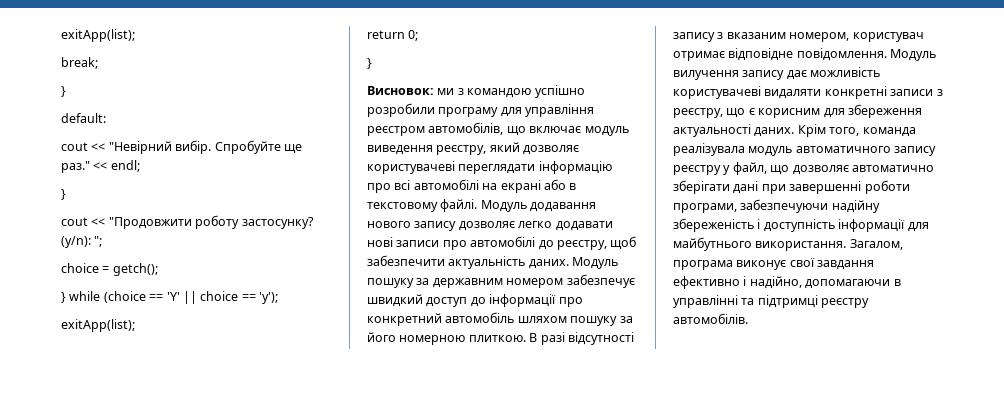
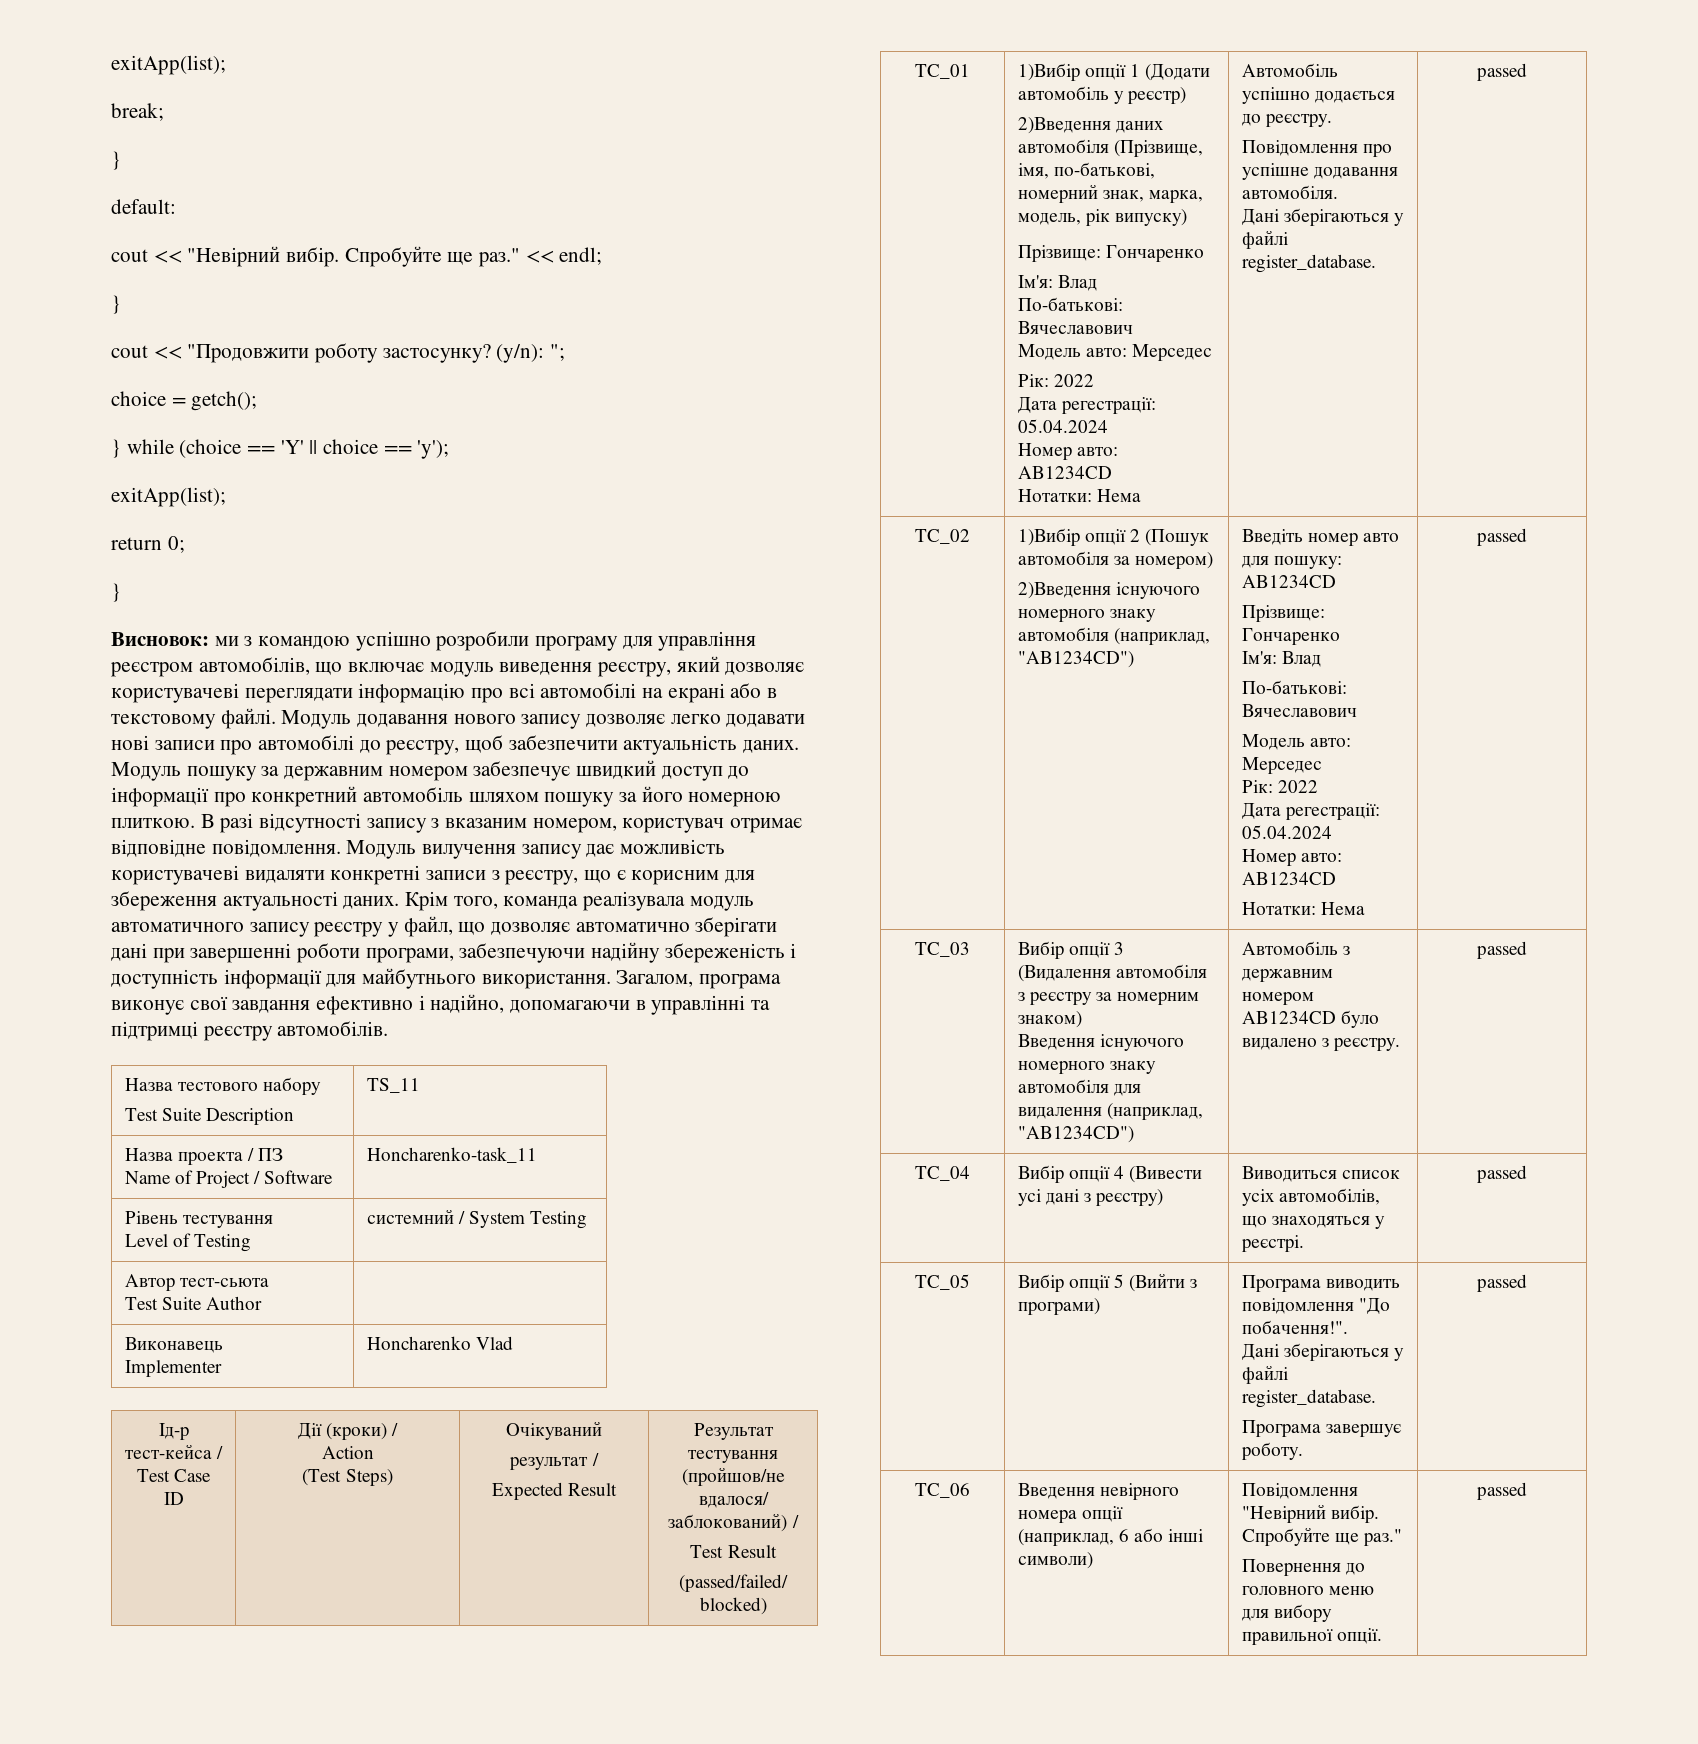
+ Назва тестового набору
+ Test Suite Description | TS_11
+ Назва проекта / ПЗ
+ Name of Project / Software | Honcharenko-task_11
+ Рівень тестування
+ Level of Testing | системний / System Testing
+ Автор тест-сьюта
+ Test Suite Author |
+ Виконавець
+ Implementer | Honcharenko Vlad
+ Ід-р тест-кейса / Test Case ID | Дії (кроки) /
+ Action
+ (Test Steps) | Очікуваний
+ результат /
+ Expected Result | Результат тестування (пройшов/не вдалося/ заблокований) /
+ Test Result
+ (passed/failed/ blocked)
+ TC_01 | 1)Вибір опції 1 (Додати автомобіль у реєстр)
+ 2)Введення даних автомобіля (Прізвище, імя, по-батькові, номерний знак, марка, модель, рік випуску)
+ Прізвище: Гончаренко
+ Ім'я: Влад
+ По-батькові: Вячеславович
+ Модель авто: Мерседес
+ Рік: 2022
+ Дата регестрації: 05.04.2024
+ Номер авто: AB1234CD
+ Нотатки: Нема | Автомобіль успішно додається до реєстру.
+ Повідомлення про успішне додавання автомобіля.
+ Дані зберігаються у файлі register_database. | passed
+ TC_02 | 1)Вибір опції 2 (Пошук автомобіля за номером)
+ 2)Введення існуючого номерного знаку автомобіля (наприклад, "AB1234CD") | Введіть номер авто для пошуку: AB1234CD
+ Прізвище: Гончаренко
+ Ім'я: Влад
+ По-батькові: Вячеславович
+ Модель авто: Мерседес
+ Рік: 2022
+ Дата регестрації: 05.04.2024
+ Номер авто: AB1234CD
+ Нотатки: Нема | passed
+ TC_03 | Вибір опції 3 (Видалення автомобіля з реєстру за номерним знаком)
+ Введення існуючого номерного знаку автомобіля для видалення (наприклад, "AB1234CD") | Автомобіль з державним номером AB1234CD було видалено з реєстру. | passed
+ TC_04 | Вибір опції 4 (Вивести усі дані з реєстру) | Виводиться список усіх автомобілів, що знаходяться у реєстрі. | passed
+ TC_05 | Вибір опції 5 (Вийти з програми) | Програма виводить повідомлення "До побачення!".
+ Дані зберігаються у файлі register_database.
+ Програма завершує роботу. | passed
+ TC_06 | Введення невірного номера опції (наприклад, 6 або інші символи) | Повідомлення "Невірний вибір. Спробуйте ще раз."
+ Повернення до головного меню для вибору правильної опції. | passed

